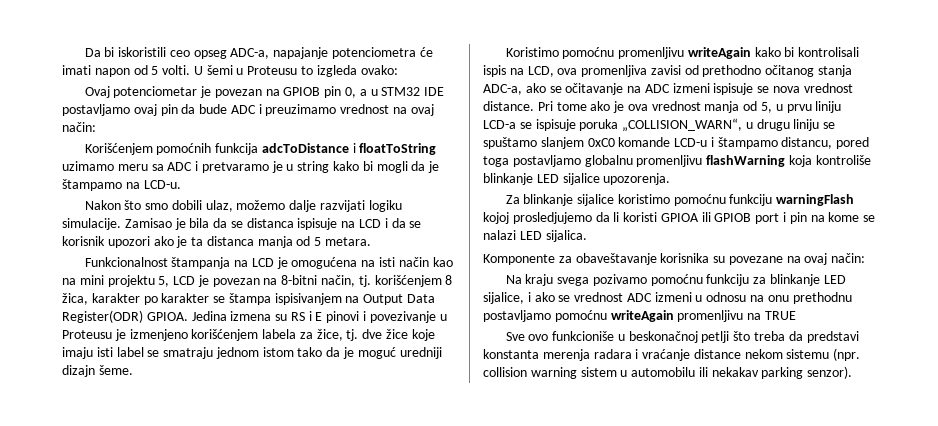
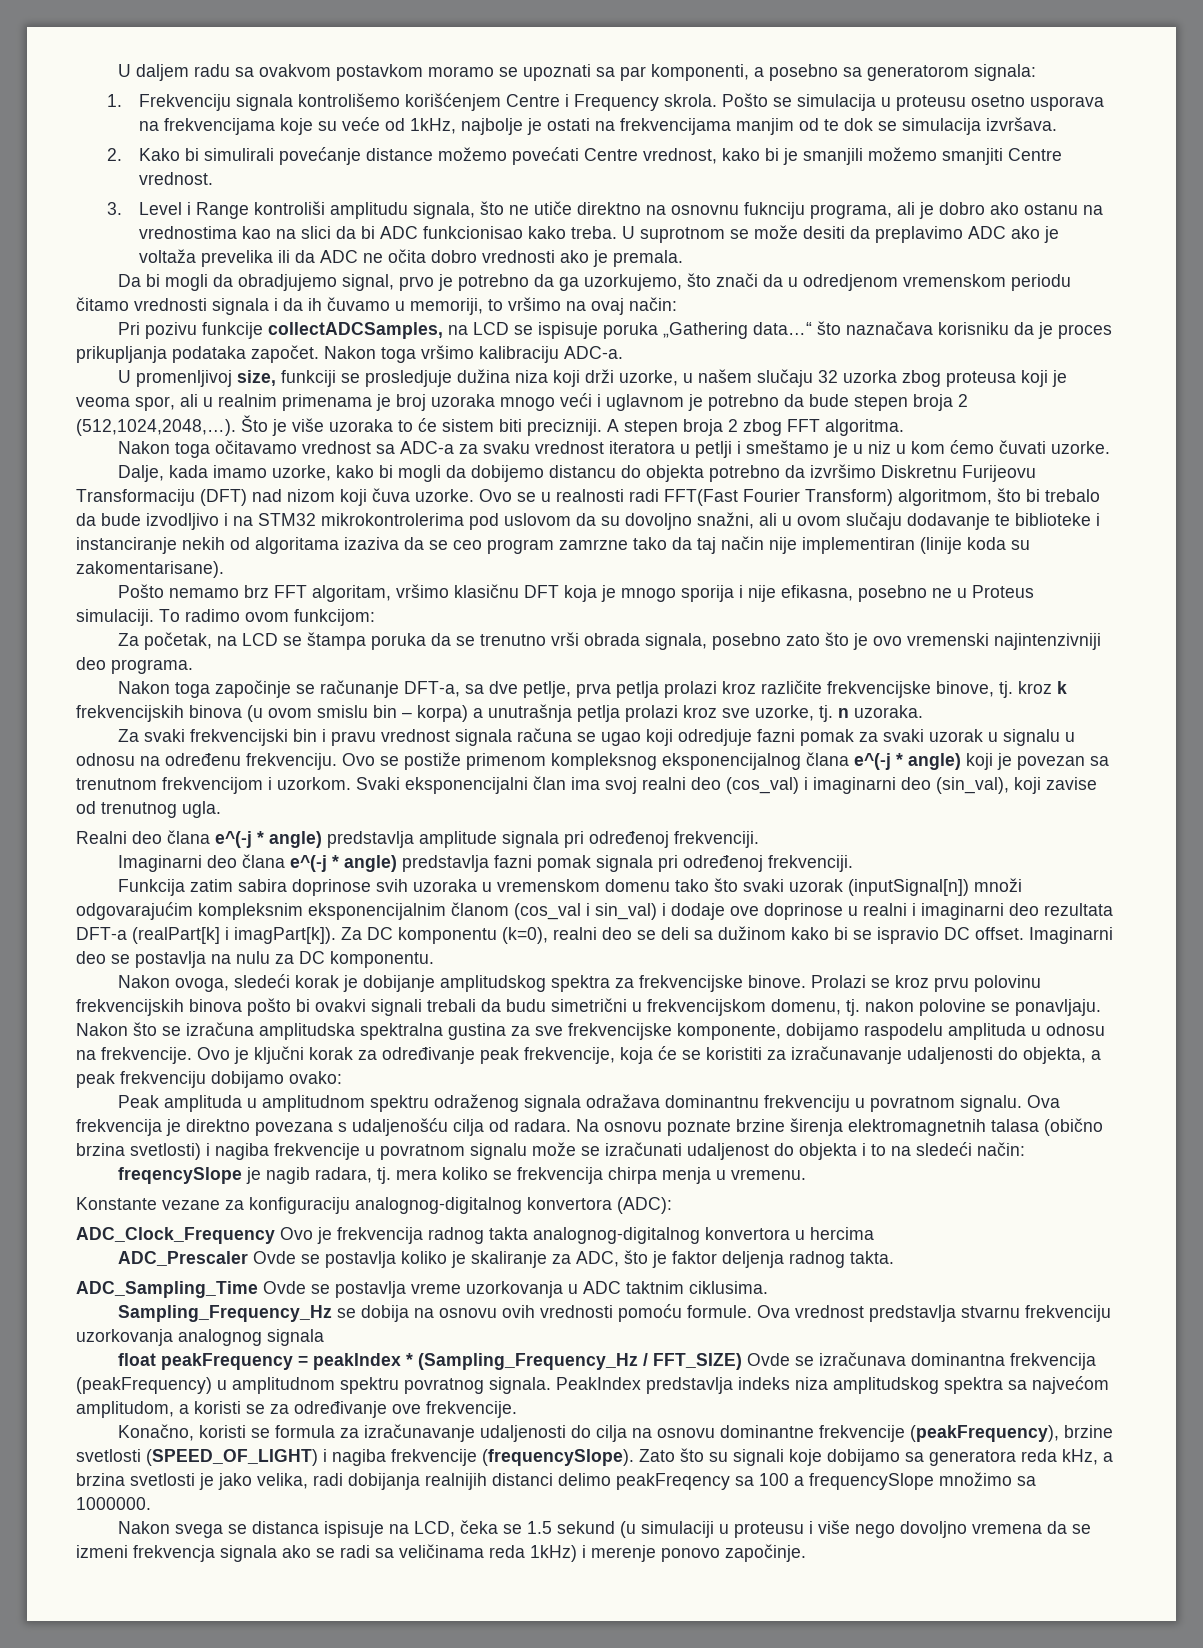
- Da bi iskoristili ceo opseg ADC-a, napajanje potenciometra će imati napon od 5 volti. U šemi u Proteusu to izgleda ovako:
- Ovaj potenciometar je povezan na GPIOB pin 0, a u STM32 IDE postavljamo ovaj pin da bude ADC i preuzimamo vrednost na ovaj način:
- Korišćenjem pomoćnih funkcija adcToDistance i floatToString uzimamo meru sa ADC i pretvaramo je u string kako bi mogli da je štampamo na LCD-u.
- Nakon što smo dobili ulaz, možemo dalje razvijati logiku simulacije. Zamisao je bila da se distanca ispisuje na LCD i da se korisnik upozori ako je ta distanca manja od 5 metara.
- Funkcionalnost štampanja na LCD je omogućena na isti način kao na mini projektu 5, LCD je povezan na 8-bitni način, tj. korišćenjem 8 žica, karakter po karakter se štampa ispisivanjem na Output Data Register(ODR) GPIOA. Jedina izmena su RS i E pinovi i povezivanje u Proteusu je izmenjeno korišćenjem labela za žice, tj. dve žice koje imaju isti label se smatraju jednom istom tako da je moguć uredniji dizajn šeme.
- Koristimo pomoćnu promenljivu writeAgain kako bi kontrolisali ispis na LCD, ova promenljiva zavisi od prethodno očitanog stanja ADC-a, ako se očitavanje na ADC izmeni ispisuje se nova vrednost distance. Pri tome ako je ova vrednost manja od 5, u prvu liniju LCD-a se ispisuje poruka „COLLISION_WARN“, u drugu liniju se spuštamo slanjem 0xC0 komande LCD-u i štampamo distancu, pored toga postavljamo globalnu promenljivu flashWarning koja kontroliše blinkanje LED sijalice upozorenja.
- Za blinkanje sijalice koristimo pomoćnu funkciju warningFlash kojoj prosledjujemo da li koristi GPIOA ili GPIOB port i pin na kome se nalazi LED sijalica.
- Komponente za obaveštavanje korisnika su povezane na ovaj način:
- Na kraju svega pozivamo pomoćnu funkciju za blinkanje LED sijalice, i ako se vrednost ADC izmeni u odnosu na onu prethodnu postavljamo pomoćnu writeAgain promenljivu na TRUE
- Sve ovo funkcioniše u beskonačnoj petlji što treba da predstavi konstanta merenja radara i vraćanje distance nekom sistemu (npr. collision warning sistem u automobilu ili nekakav parking senzor).
+ U daljem radu sa ovakvom postavkom moramo se upoznati sa par komponenti, a posebno sa generatorom signala:
+ 1. Frekvenciju signala kontrolišemo korišćenjem Centre i Frequency skrola. Pošto se simulacija u proteusu osetno usporava na frekvencijama koje su veće od 1kHz, najbolje je ostati na frekvencijama manjim od te dok se simulacija izvršava.
+ 2. Kako bi simulirali povećanje distance možemo povećati Centre vrednost, kako bi je smanjili možemo smanjiti Centre vrednost.
+ 3. Level i Range kontroliši amplitudu signala, što ne utiče direktno na osnovnu fuknciju programa, ali je dobro ako ostanu na vrednostima kao na slici da bi ADC funkcionisao kako treba. U suprotnom se može desiti da preplavimo ADC ako je voltaža prevelika ili da ADC ne očita dobro vrednosti ako je premala.
+ Da bi mogli da obradjujemo signal, prvo je potrebno da ga uzorkujemo, što znači da u odredjenom vremenskom periodu čitamo vrednosti signala i da ih čuvamo u memoriji, to vršimo na ovaj način:
+ Pri pozivu funkcije collectADCSamples, na LCD se ispisuje poruka „Gathering data…“ što naznačava korisniku da je proces prikupljanja podataka započet. Nakon toga vršimo kalibraciju ADC-a.
+ U promenljivoj size, funkciji se prosledjuje dužina niza koji drži uzorke, u našem slučaju 32 uzorka zbog proteusa koji je veoma spor, ali u realnim primenama je broj uzoraka mnogo veći i uglavnom je potrebno da bude stepen broja 2 (512,1024,2048,…). Što je više uzoraka to će sistem biti precizniji. A stepen broja 2 zbog FFT algoritma.
+ Nakon toga očitavamo vrednost sa ADC-a za svaku vrednost iteratora u petlji i smeštamo je u niz u kom ćemo čuvati uzorke.
+ Dalje, kada imamo uzorke, kako bi mogli da dobijemo distancu do objekta potrebno da izvršimo Diskretnu Furijeovu Transformaciju (DFT) nad nizom koji čuva uzorke. Ovo se u realnosti radi FFT(Fast Fourier Transform) algoritmom, što bi trebalo da bude izvodljivo i na STM32 mikrokontrolerima pod uslovom da su dovoljno snažni, ali u ovom slučaju dodavanje te biblioteke i instanciranje nekih od algoritama izaziva da se ceo program zamrzne tako da taj način nije implementiran (linije koda su zakomentarisane).
+ Pošto nemamo brz FFT algoritam, vršimo klasičnu DFT koja je mnogo sporija i nije efikasna, posebno ne u Proteus simulaciji. To radimo ovom funkcijom:
+ Za početak, na LCD se štampa poruka da se trenutno vrši obrada signala, posebno zato što je ovo vremenski najintenzivniji deo programa.
+ Nakon toga započinje se računanje DFT-a, sa dve petlje, prva petlja prolazi kroz različite frekvencijske binove, tj. kroz k frekvencijskih binova (u ovom smislu bin – korpa) a unutrašnja petlja prolazi kroz sve uzorke, tj. n uzoraka.
+ Za svaki frekvencijski bin i pravu vrednost signala računa se ugao koji odredjuje fazni pomak za svaki uzorak u signalu u odnosu na određenu frekvenciju. Ovo se postiže primenom kompleksnog eksponencijalnog člana e^(-j * angle) koji je povezan sa trenutnom frekvencijom i uzorkom. Svaki eksponencijalni član ima svoj realni deo (cos_val) i imaginarni deo (sin_val), koji zavise od trenutnog ugla.
+ Realni deo člana e^(-j * angle) predstavlja amplitude signala pri određenoj frekvenciji.
+ Imaginarni deo člana e^(-j * angle) predstavlja fazni pomak signala pri određenoj frekvenciji.
+ Funkcija zatim sabira doprinose svih uzoraka u vremenskom domenu tako što svaki uzorak (inputSignal[n]) množi odgovarajućim kompleksnim eksponencijalnim članom (cos_val i sin_val) i dodaje ove doprinose u realni i imaginarni deo rezultata DFT-a (realPart[k] i imagPart[k]). Za DC komponentu (k=0), realni deo se deli sa dužinom kako bi se ispravio DC offset. Imaginarni deo se postavlja na nulu za DC komponentu.
+ Nakon ovoga, sledeći korak je dobijanje amplitudskog spektra za frekvencijske binove. Prolazi se kroz prvu polovinu frekvencijskih binova pošto bi ovakvi signali trebali da budu simetrični u frekvencijskom domenu, tj. nakon polovine se ponavljaju. Nakon što se izračuna amplitudska spektralna gustina za sve frekvencijske komponente, dobijamo raspodelu amplituda u odnosu na frekvencije. Ovo je ključni korak za određivanje peak frekvencije, koja će se koristiti za izračunavanje udaljenosti do objekta, a peak frekvenciju dobijamo ovako:
+ Peak amplituda u amplitudnom spektru odraženog signala odražava dominantnu frekvenciju u povratnom signalu. Ova frekvencija je direktno povezana s udaljenošću cilja od radara. Na osnovu poznate brzine širenja elektromagnetnih talasa (obično brzina svetlosti) i nagiba frekvencije u povratnom signalu može se izračunati udaljenost do objekta i to na sledeći način:
+ freqencySlope je nagib radara, tj. mera koliko se frekvencija chirpa menja u vremenu.
+ Konstante vezane za konfiguraciju analognog-digitalnog konvertora (ADC):
+ ADC_Clock_Frequency Ovo je frekvencija radnog takta analognog-digitalnog konvertora u hercima
+ ADC_Prescaler Ovde se postavlja koliko je skaliranje za ADC, što je faktor deljenja radnog takta.
+ ADC_Sampling_Time Ovde se postavlja vreme uzorkovanja u ADC taktnim ciklusima.
+ Sampling_Frequency_Hz se dobija na osnovu ovih vrednosti pomoću formule. Ova vrednost predstavlja stvarnu frekvenciju uzorkovanja analognog signala
+ float peakFrequency = peakIndex * (Sampling_Frequency_Hz / FFT_SIZE) Ovde se izračunava dominantna frekvencija (peakFrequency) u amplitudnom spektru povratnog signala. PeakIndex predstavlja indeks niza amplitudskog spektra sa najvećom amplitudom, a koristi se za određivanje ove frekvencije.
+ Konačno, koristi se formula za izračunavanje udaljenosti do cilja na osnovu dominantne frekvencije (peakFrequency), brzine svetlosti (SPEED_OF_LIGHT) i nagiba frekvencije (frequencySlope). Zato što su signali koje dobijamo sa generatora reda kHz, a brzina svetlosti je jako velika, radi dobijanja realnijih distanci delimo peakFreqency sa 100 a frequencySlope množimo sa 1000000.
+ Nakon svega se distanca ispisuje na LCD, čeka se 1.5 sekund (u simulaciji u proteusu i više nego dovoljno vremena da se izmeni frekvencja signala ako se radi sa veličinama reda 1kHz) i merenje ponovo započinje.

